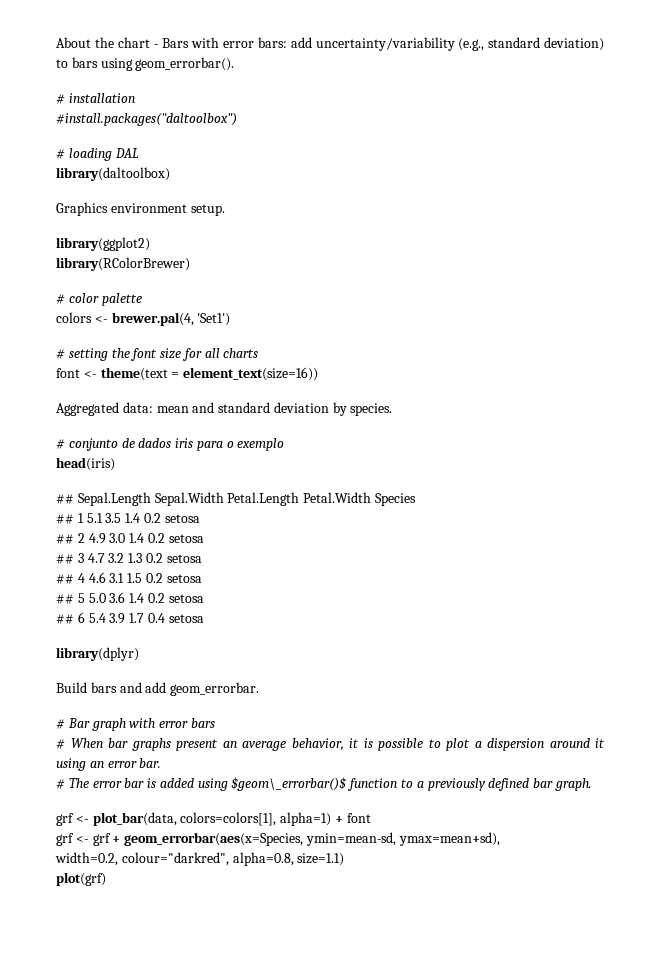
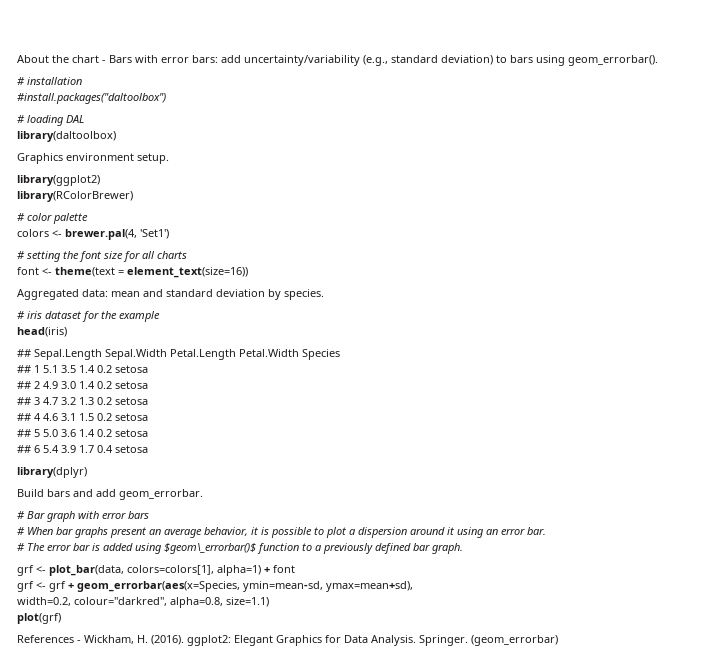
- # conjunto de dados iris para o exemplo
+ # iris dataset for the example
+ References - Wickham, H. (2016). ggplot2: Elegant Graphics for Data Analysis. Springer. (geom_errorbar)

